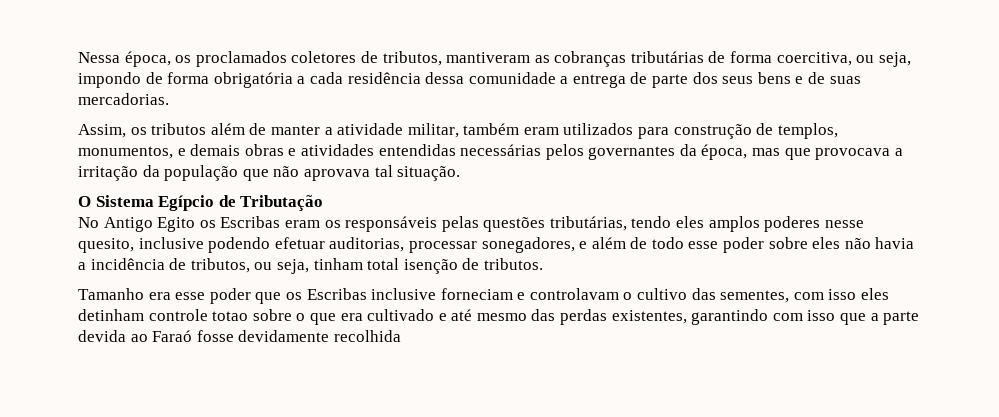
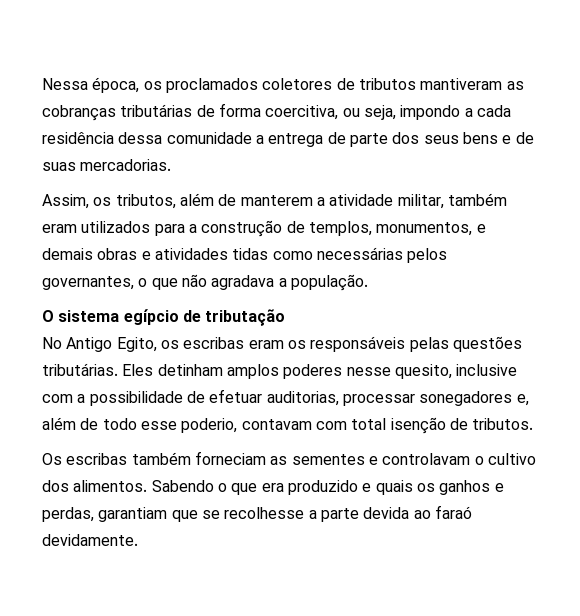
- Nessa época, os proclamados coletores de tributos, mantiveram as cobranças tributárias de forma coercitiva, ou seja, impondo de forma obrigatória a cada residência dessa comunidade a entrega de parte dos seus bens e de suas mercadorias.
+ Nessa época, os proclamados coletores de tributos mantiveram as cobranças tributárias de forma coercitiva, ou seja, impondo a cada residência dessa comunidade a entrega de parte dos seus bens e de suas mercadorias.
- Assim, os tributos além de manter a atividade militar, também eram utilizados para construção de templos, monumentos, e demais obras e atividades entendidas necessárias pelos governantes da época, mas que provocava a irritação da população que não aprovava tal situação.
- O Sistema Egípcio de Tributação
+ Assim, os tributos, além de manterem a atividade militar, também eram utilizados para a construção de templos, monumentos, e demais obras e atividades tidas como necessárias pelos governantes, o que não agradava a população.
+ O sistema egípcio de tributação
- No Antigo Egito os Escribas eram os responsáveis pelas questões tributárias, tendo eles amplos poderes nesse quesito, inclusive podendo efetuar auditorias, processar sonegadores, e além de todo esse poder sobre eles não havia a incidência de tributos, ou seja, tinham total isenção de tributos.
- Tamanho era esse poder que os Escribas inclusive forneciam e controlavam o cultivo das sementes, com isso eles detinham controle totao sobre o que era cultivado e até mesmo das perdas existentes, garantindo com isso que a parte devida ao Faraó fosse devidamente recolhida
+ No Antigo Egito, os escribas eram os responsáveis pelas questões tributárias. Eles detinham amplos poderes nesse quesito, inclusive com a possibilidade de efetuar auditorias, processar sonegadores e, além de todo esse poderio, contavam com total isenção de tributos.
+ Os escribas também forneciam as sementes e controlavam o cultivo dos alimentos. Sabendo o que era produzido e quais os ganhos e perdas, garantiam que se recolhesse a parte devida ao faraó devidamente.

